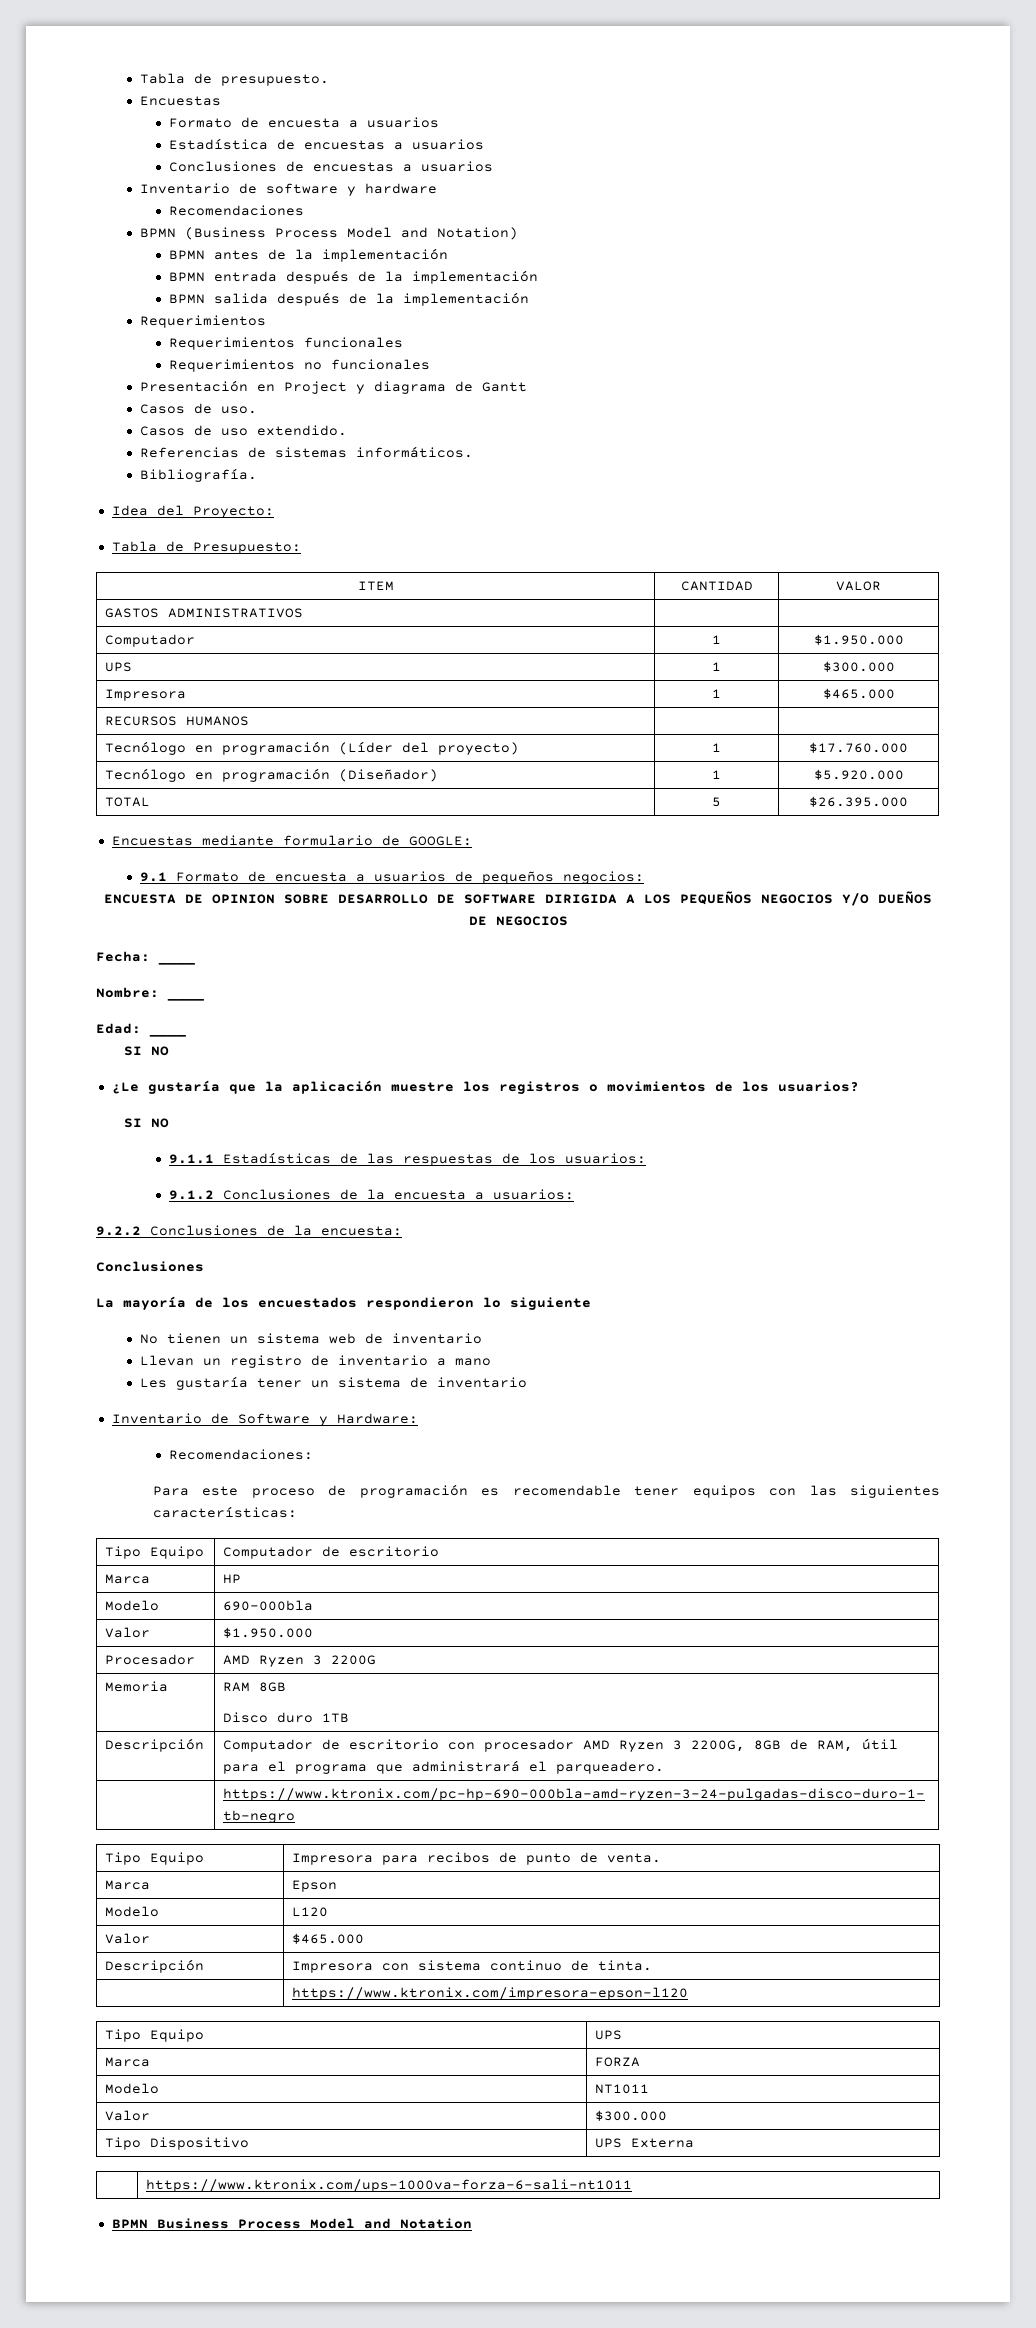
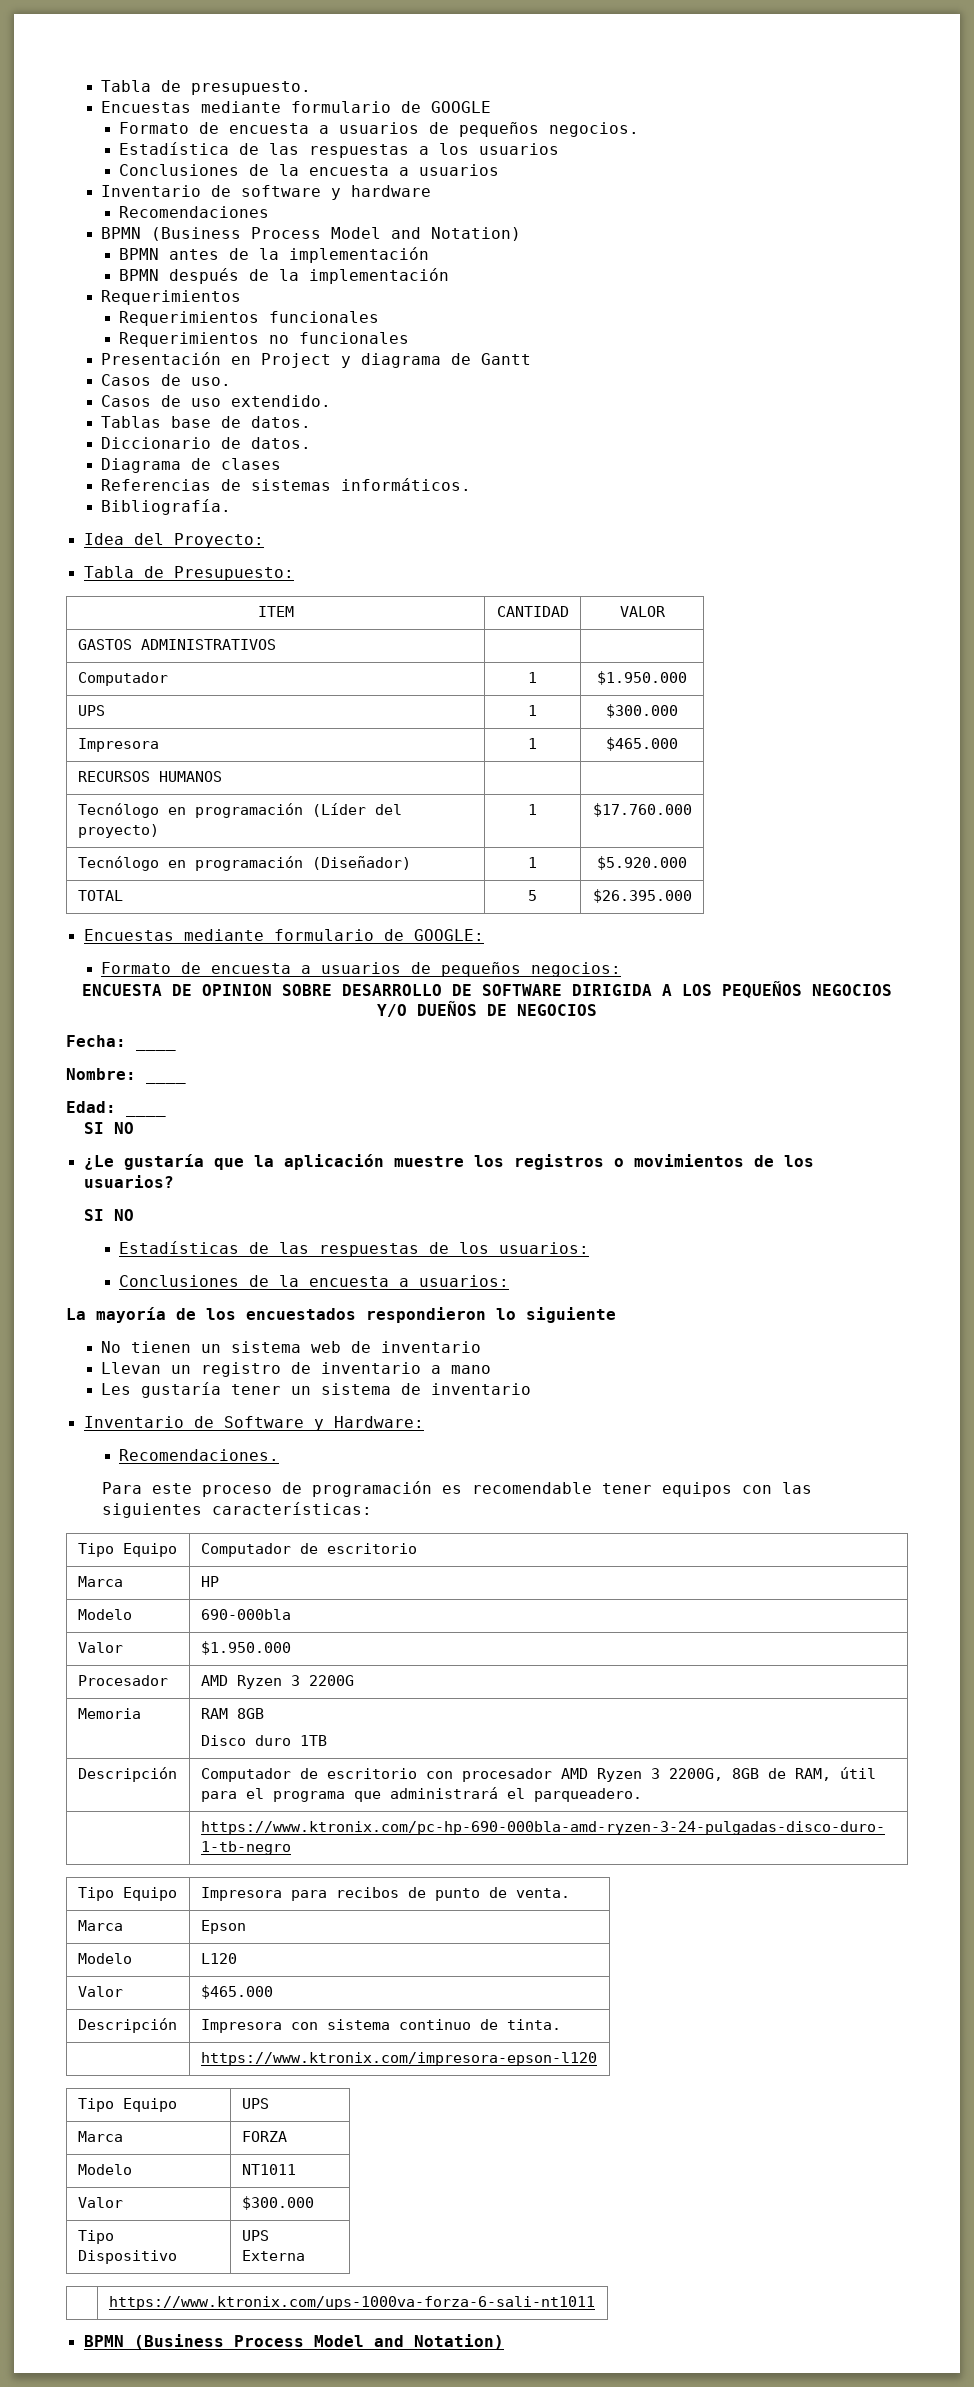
  Tabla de presupuesto.
- Encuestas
- Formato de encuesta a usuarios
+ Encuestas mediante formulario de GOOGLE
+ Formato de encuesta a usuarios de pequeños negocios.
- Estadística de encuestas a usuarios
+ Estadística de las respuestas a los usuarios
- Conclusiones de encuestas a usuarios
+ Conclusiones de la encuesta a usuarios
- BPMN entrada después de la implementación
- BPMN salida después de la implementación
+ BPMN después de la implementación
+ Tablas base de datos.
+ Diccionario de datos.
+ Diagrama de clases
- 9.1 Formato de encuesta a usuarios de pequeños negocios:
+ Formato de encuesta a usuarios de pequeños negocios:
- 9.1.1 Estadísticas de las respuestas de los usuarios:
+ Estadísticas de las respuestas de los usuarios:
- 9.1.2 Conclusiones de la encuesta a usuarios:
+ Conclusiones de la encuesta a usuarios:
- 9.2.2 Conclusiones de la encuesta:
- Conclusiones
- Recomendaciones:
+ Recomendaciones.
  | https://www.ktronix.com/ups-1000va-forza-6-sali-nt1011
- BPMN Business Process Model and Notation
+ BPMN (Business Process Model and Notation)

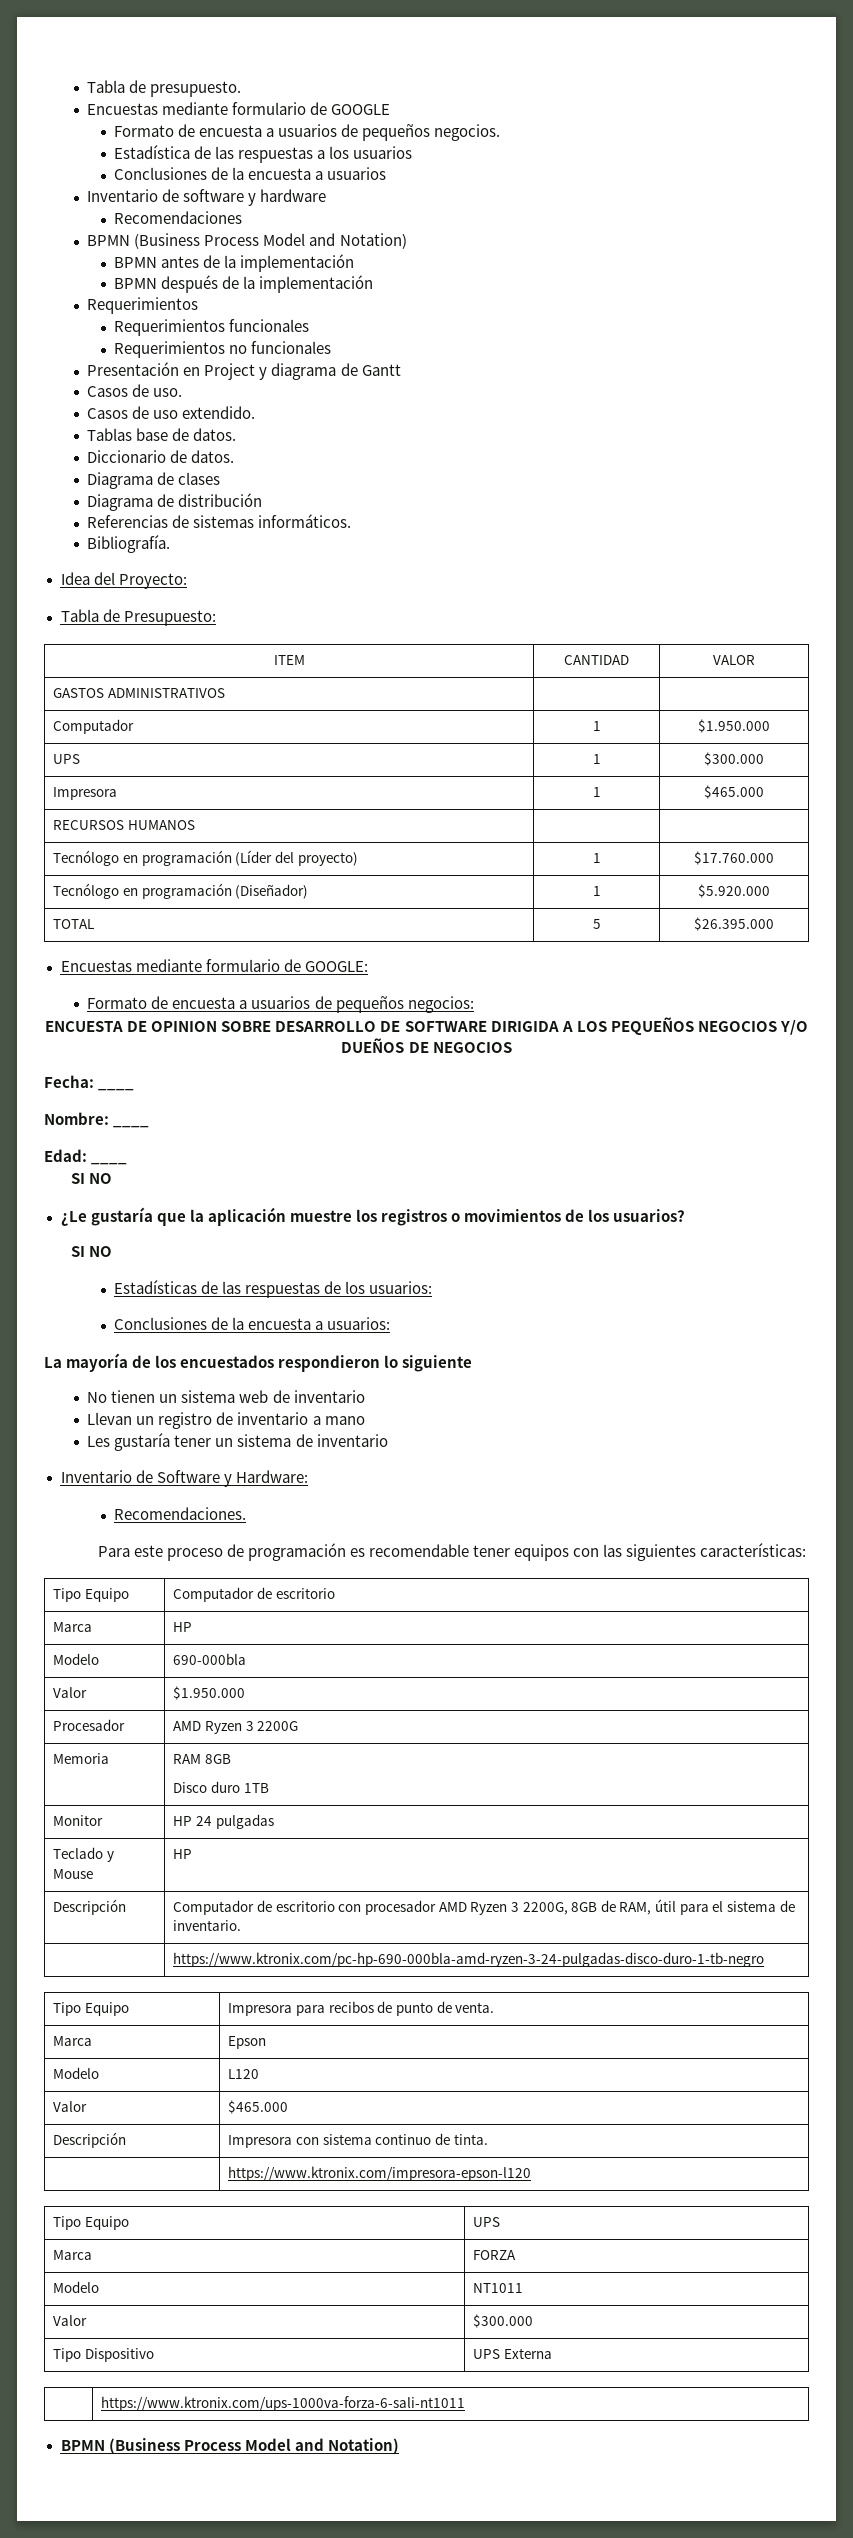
+ Diagrama de distribución
+ Monitor | HP 24 pulgadas
+ Teclado y Mouse | HP
- Descripción | Computador de escritorio con procesador AMD Ryzen 3 2200G, 8GB de RAM, útil para el programa que administrará el parqueadero.
+ Descripción | Computador de escritorio con procesador AMD Ryzen 3 2200G, 8GB de RAM, útil para el sistema de inventario.

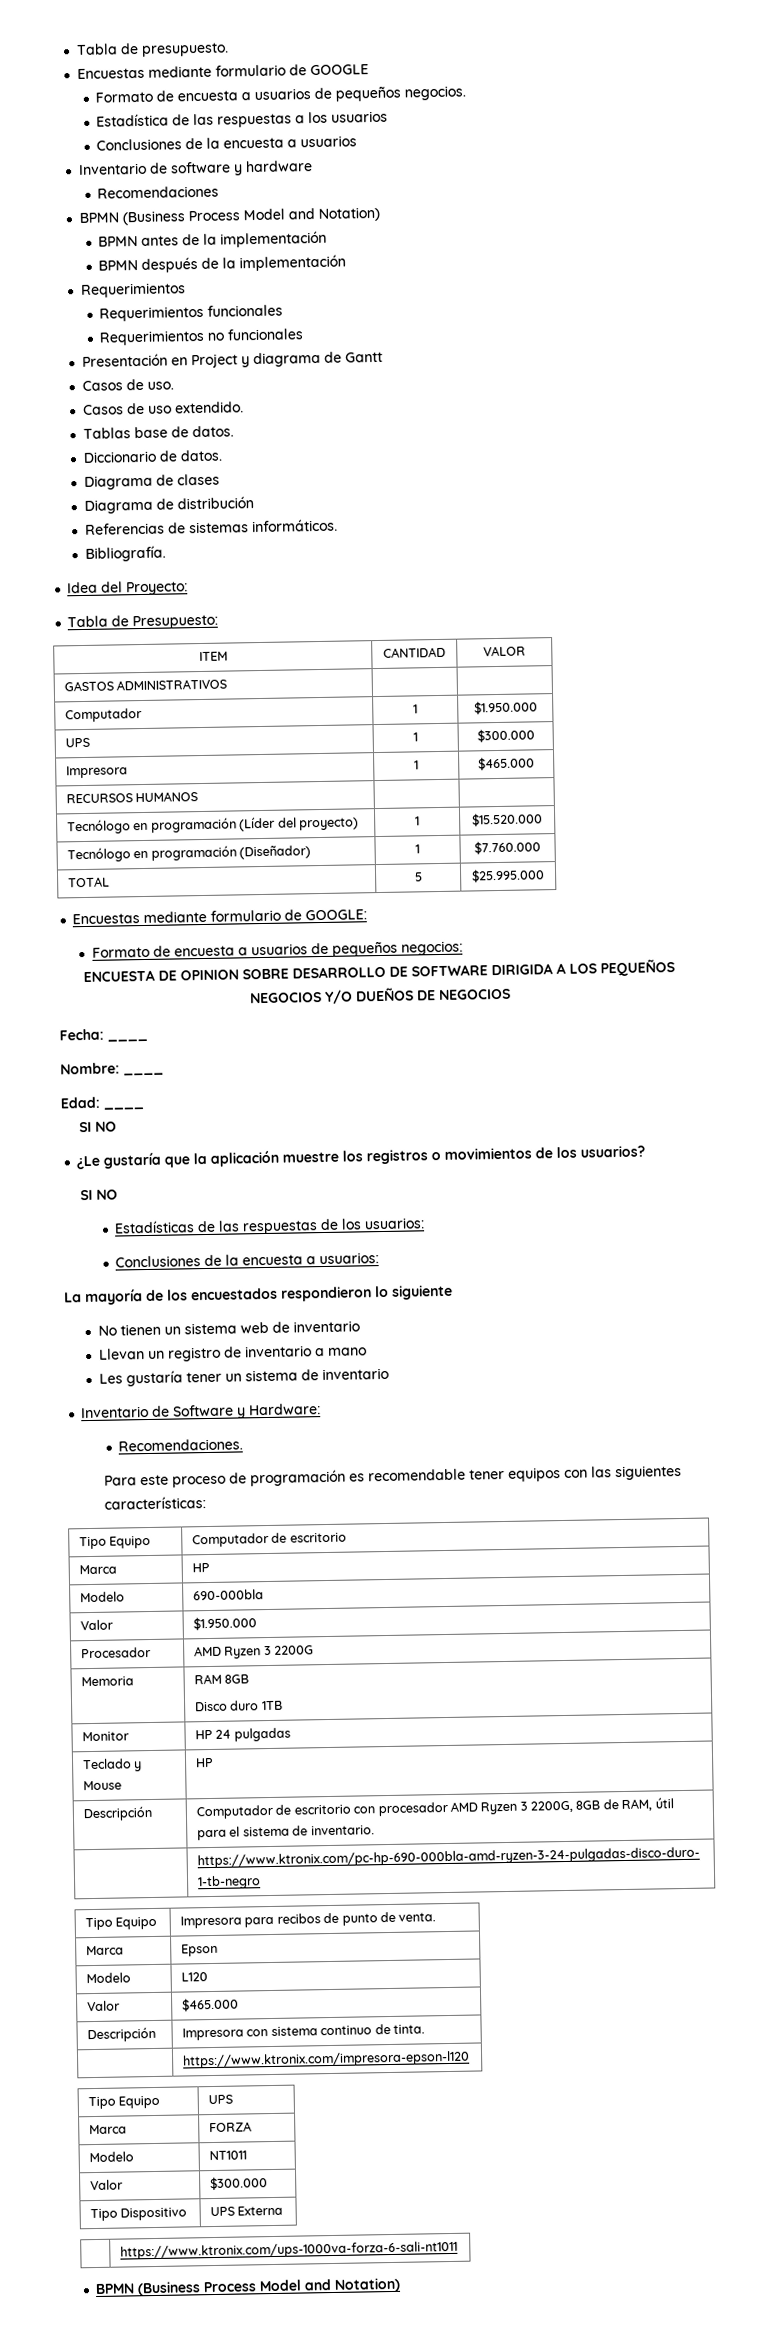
- Tecnólogo en programación (Líder del proyecto) | 1 | $17.760.000
+ Tecnólogo en programación (Líder del proyecto) | 1 | $15.520.000
- Tecnólogo en programación (Diseñador) | 1 | $5.920.000
+ Tecnólogo en programación (Diseñador) | 1 | $7.760.000
- TOTAL | 5 | $26.395.000
+ TOTAL | 5 | $25.995.000

